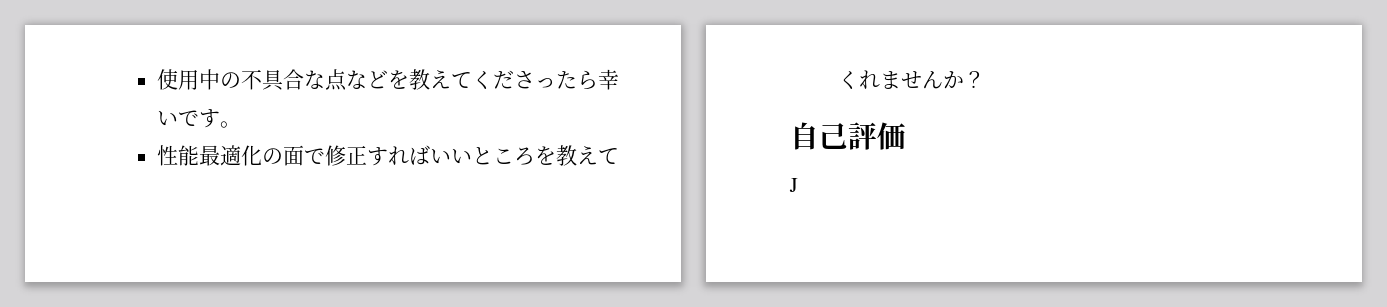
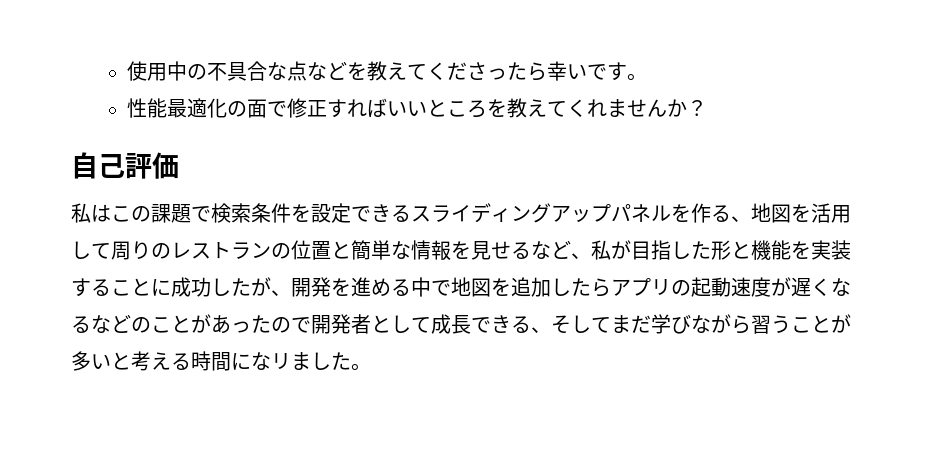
- J
+ 私はこの課題で検索条件を設定できるスライディングアップパネルを作る、地図を活用して周りのレストランの位置と簡単な情報を見せるなど、私が目指した形と機能を実装することに成功したが、開発を進める中で地図を追加したらアプリの起動速度が遅くなるなどのことがあったので開発者として成長できる、そしてまだ学びながら習うことが多いと考える時間になリました。

